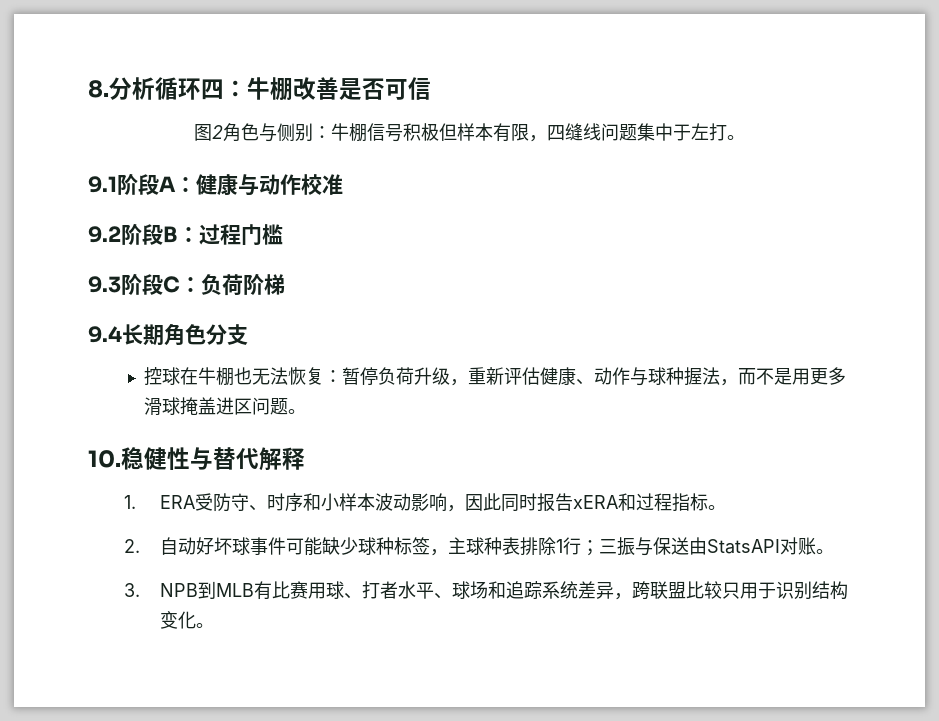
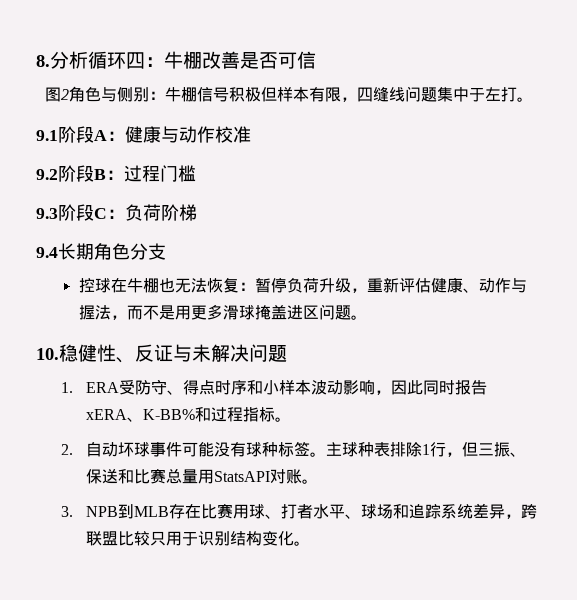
- 控球在牛棚也无法恢复：暂停负荷升级，重新评估健康、动作与球种握法，而不是用更多滑球掩盖进区问题。
+ 控球在牛棚也无法恢复：暂停负荷升级，重新评估健康、动作与握法，而不是用更多滑球掩盖进区问题。
- 10.稳健性与替代解释
+ 10.稳健性、反证与未解决问题
- 1. ERA受防守、时序和小样本波动影响，因此同时报告xERA和过程指标。
+ 1. ERA受防守、得点时序和小样本波动影响，因此同时报告xERA、K-BB%和过程指标。
- 2.自动好坏球事件可能缺少球种标签，主球种表排除1行；三振与保送由StatsAPI对账。
+ 2.自动坏球事件可能没有球种标签。主球种表排除1行，但三振、保送和比赛总量用StatsAPI对账。
- 3. NPB到MLB有比赛用球、打者水平、球场和追踪系统差异，跨联盟比较只用于识别结构变化。
+ 3. NPB到MLB存在比赛用球、打者水平、球场和追踪系统差异，跨联盟比较只用于识别结构变化。

